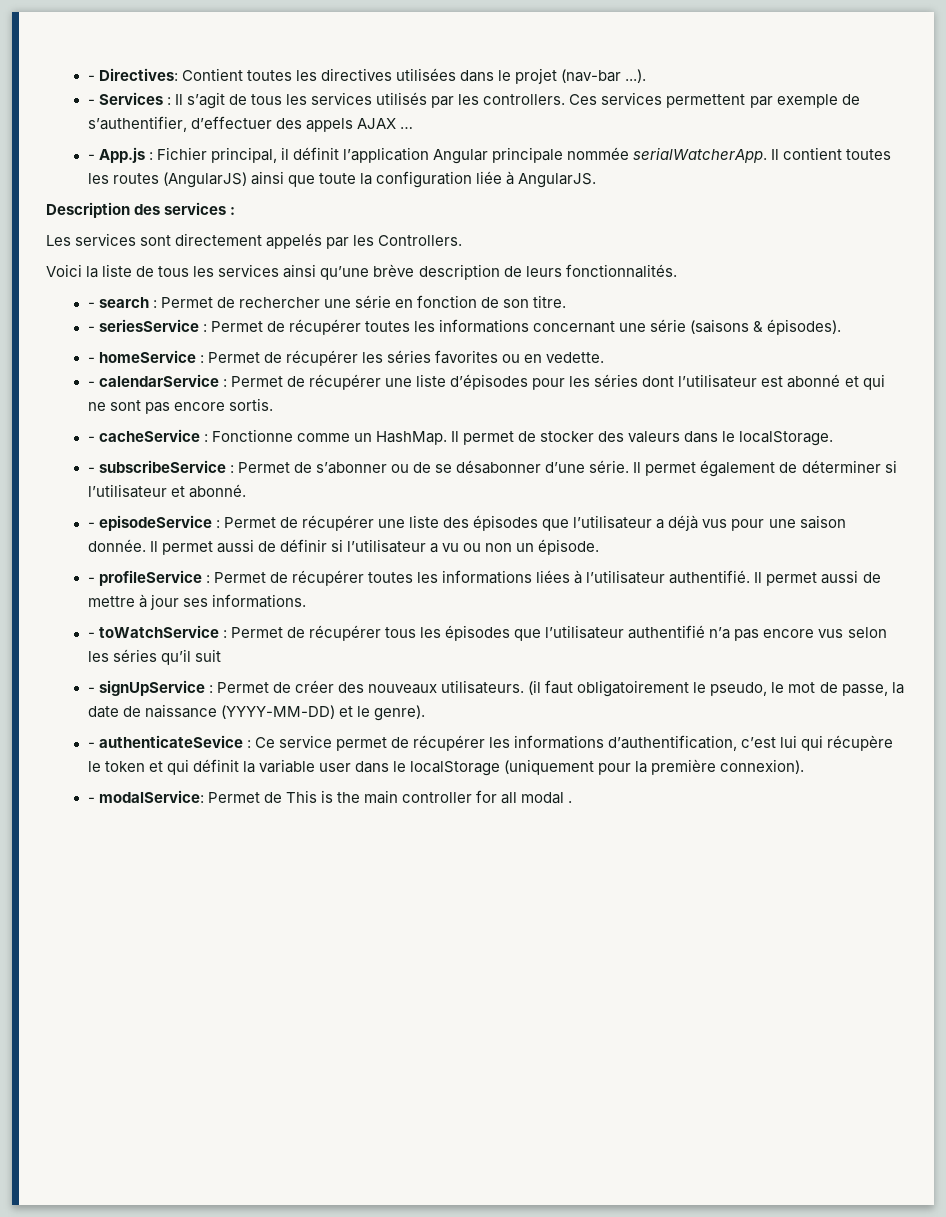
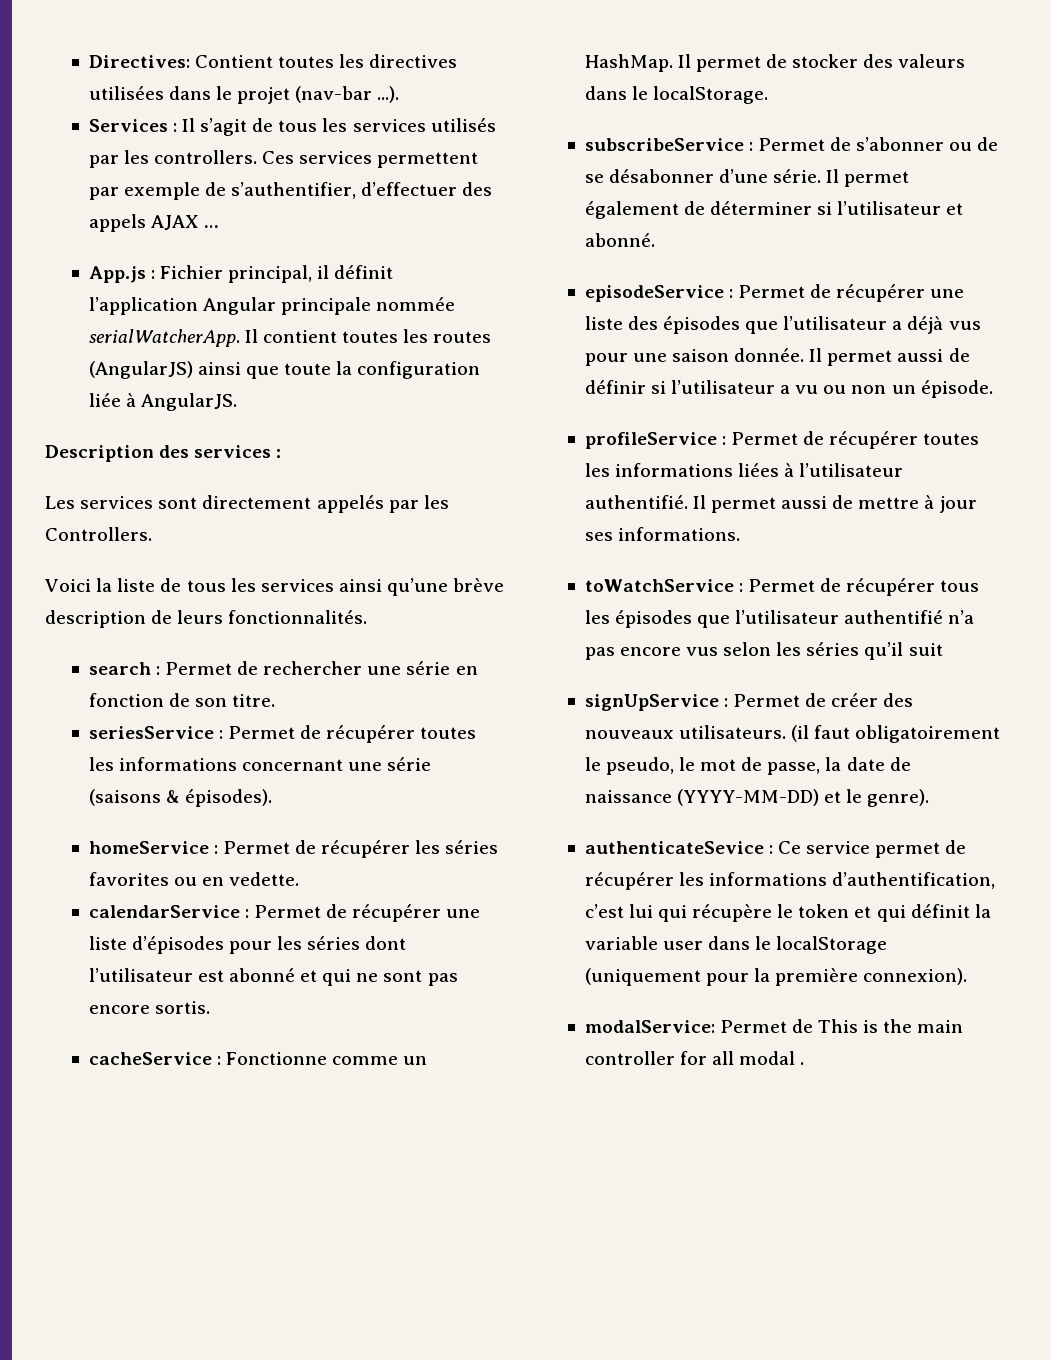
- - Directives: Contient toutes les directives utilisées dans le projet (nav-bar ...).
+ Directives: Contient toutes les directives utilisées dans le projet (nav-bar ...).
- - Services : Il s’agit de tous les services utilisés par les controllers.
+ Services : Il s’agit de tous les services utilisés par les controllers.
- - App.js : Fichier principal, il définit l’application Angular principale nommée serialWatcherApp.
+ App.js : Fichier principal, il définit l’application Angular principale nommée serialWatcherApp.
- - search : Permet de rechercher une série en fonction de son titre.
+ search : Permet de rechercher une série en fonction de son titre.
- - seriesService : Permet de récupérer toutes les informations concernant une série (saisons & épisodes).
+ seriesService : Permet de récupérer toutes les informations concernant une série (saisons & épisodes).
- - homeService : Permet de récupérer les séries favorites ou en vedette.
+ homeService : Permet de récupérer les séries favorites ou en vedette.
- - calendarService : Permet de récupérer une liste d’épisodes pour les séries dont l’utilisateur est abonné et qui ne sont pas encore sortis.
+ calendarService : Permet de récupérer une liste d’épisodes pour les séries dont l’utilisateur est abonné et qui ne sont pas encore sortis.
- - cacheService : Fonctionne comme un HashMap.
+ cacheService : Fonctionne comme un HashMap.
- - subscribeService : Permet de s’abonner ou de se désabonner d’une série.
+ subscribeService : Permet de s’abonner ou de se désabonner d’une série.
- - episodeService : Permet de récupérer une liste des épisodes que l’utilisateur a déjà vus pour une saison donnée.
+ episodeService : Permet de récupérer une liste des épisodes que l’utilisateur a déjà vus pour une saison donnée.
- - profileService : Permet de récupérer toutes les informations liées à l’utilisateur authentifié.
+ profileService : Permet de récupérer toutes les informations liées à l’utilisateur authentifié.
- - toWatchService : Permet de récupérer tous les épisodes que l’utilisateur authentifié n’a pas encore vus selon les séries qu’il suit
+ toWatchService : Permet de récupérer tous les épisodes que l’utilisateur authentifié n’a pas encore vus selon les séries qu’il suit
- - signUpService : Permet de créer des nouveaux utilisateurs.
+ signUpService : Permet de créer des nouveaux utilisateurs.
- - authenticateSevice : Ce service permet de récupérer les informations d’authentification, c’est lui qui récupère le token et qui définit la variable user dans le localStorage (uniquement pour la première connexion).
+ authenticateSevice : Ce service permet de récupérer les informations d’authentification, c’est lui qui récupère le token et qui définit la variable user dans le localStorage (uniquement pour la première connexion).
- - modalService: Permet de This is the main controller for all modal .
+ modalService: Permet de This is the main controller for all modal .

